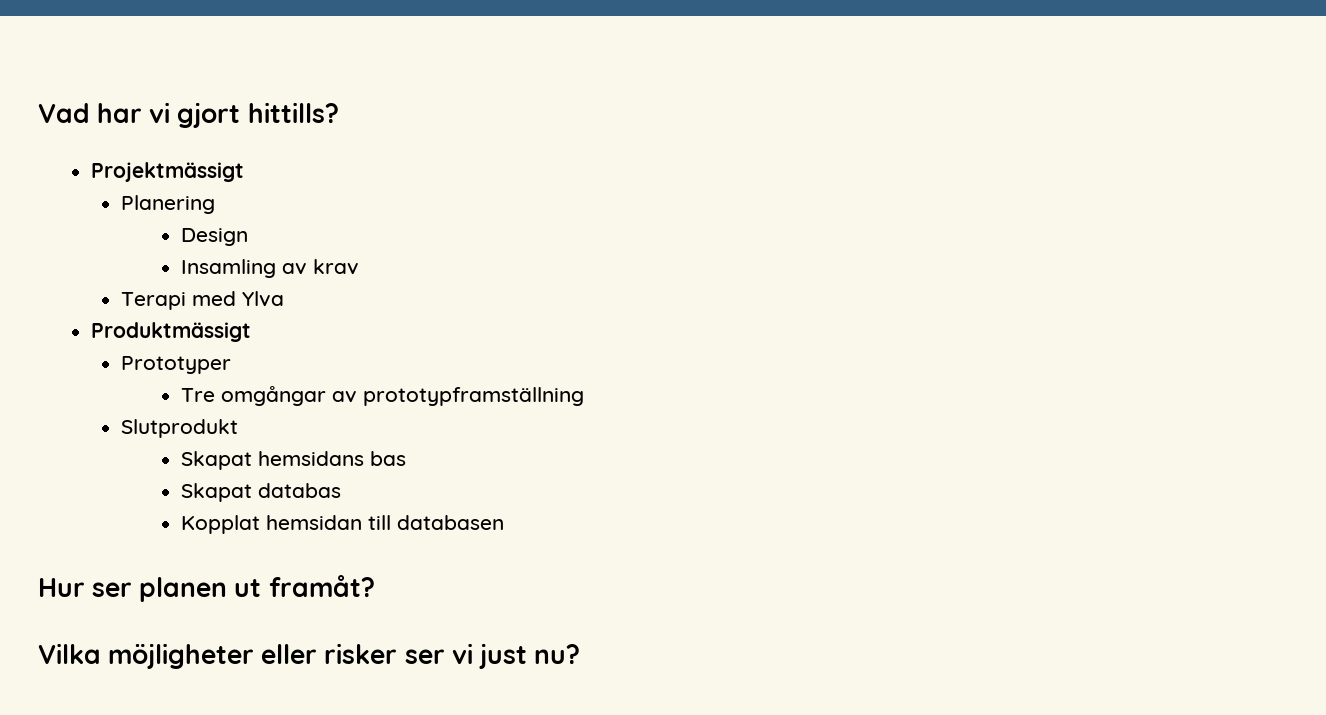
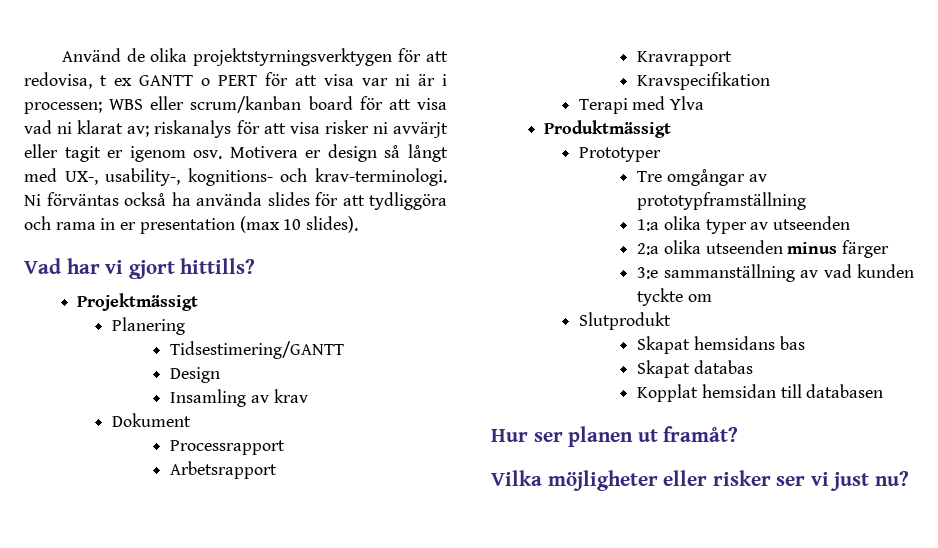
+ Använd de olika projektstyrningsverktygen för att redovisa, t ex GANTT o PERT för att visa var ni är i processen; WBS eller scrum/kanban board för att visa vad ni klarat av; riskanalys för att visa risker ni avvärjt eller tagit er igenom osv. Motivera er design så långt med UX-, usability-, kognitions- och krav-terminologi. Ni förväntas också ha använda slides för att tydliggöra och rama in er presentation (max 10 slides).
+ Tidsestimering/GANTT
+ Dokument
+ Processrapport
+ Arbetsrapport
+ Kravrapport
+ Kravspecifikation
+ 1:a olika typer av utseenden
+ 2:a olika utseenden minus färger
+ 3:e sammanställning av vad kunden tyckte om

